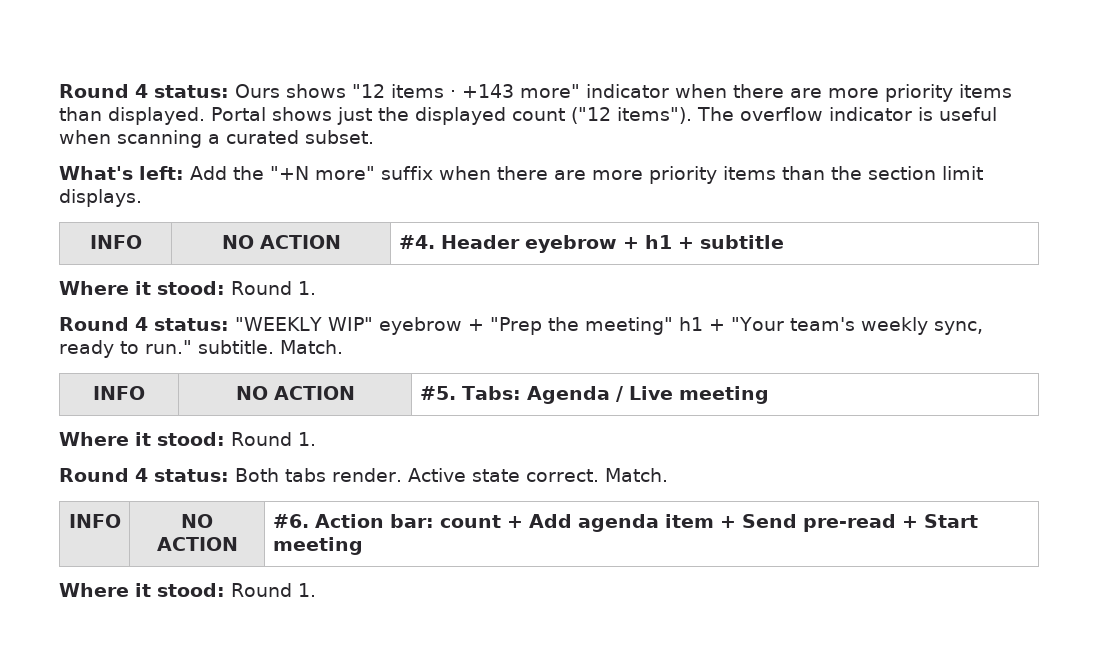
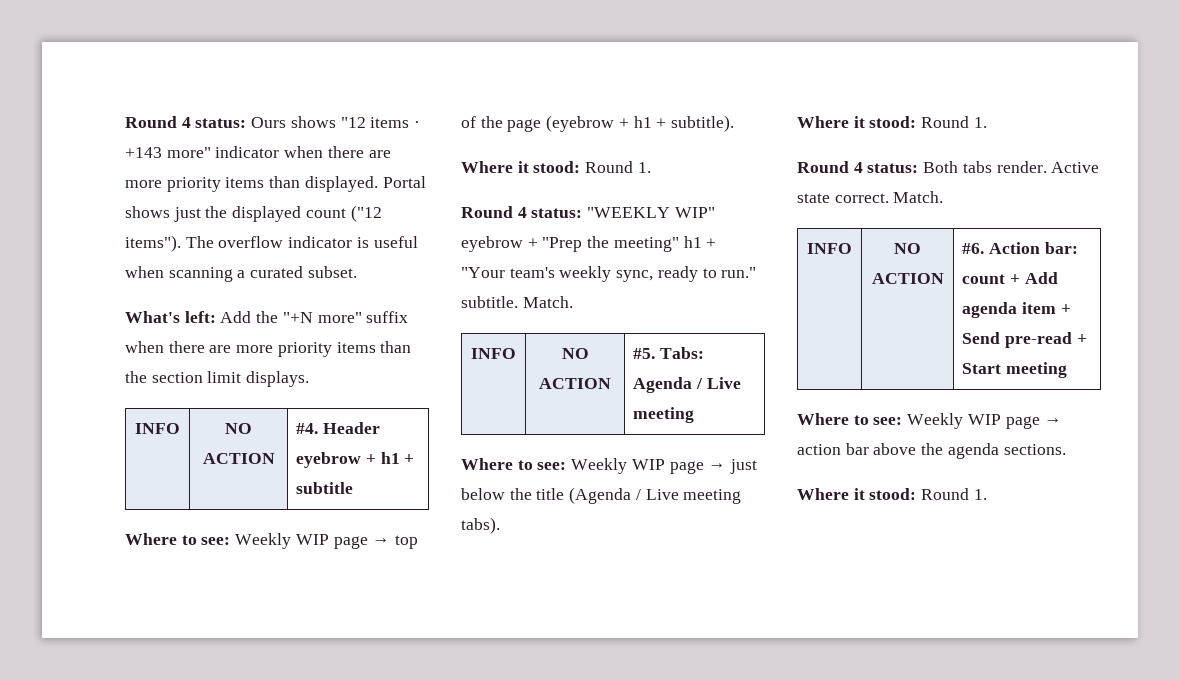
+ Where to see: Weekly WIP page → top of the page (eyebrow + h1 + subtitle).
+ Where to see: Weekly WIP page → just below the title (Agenda / Live meeting tabs).
+ Where to see: Weekly WIP page → action bar above the agenda sections.

